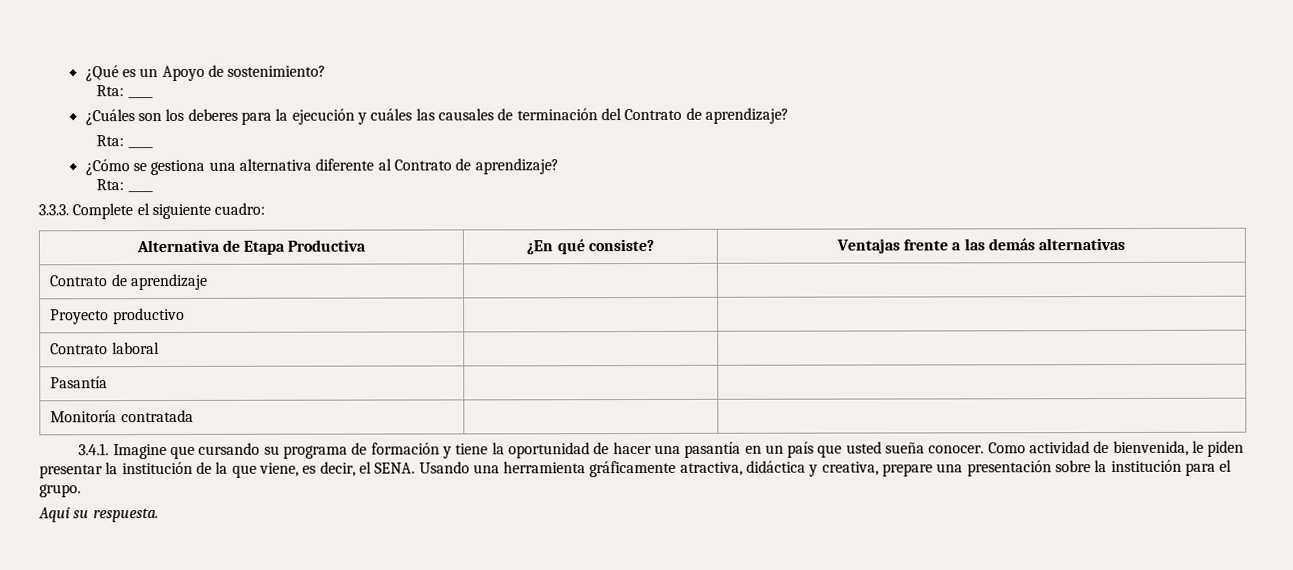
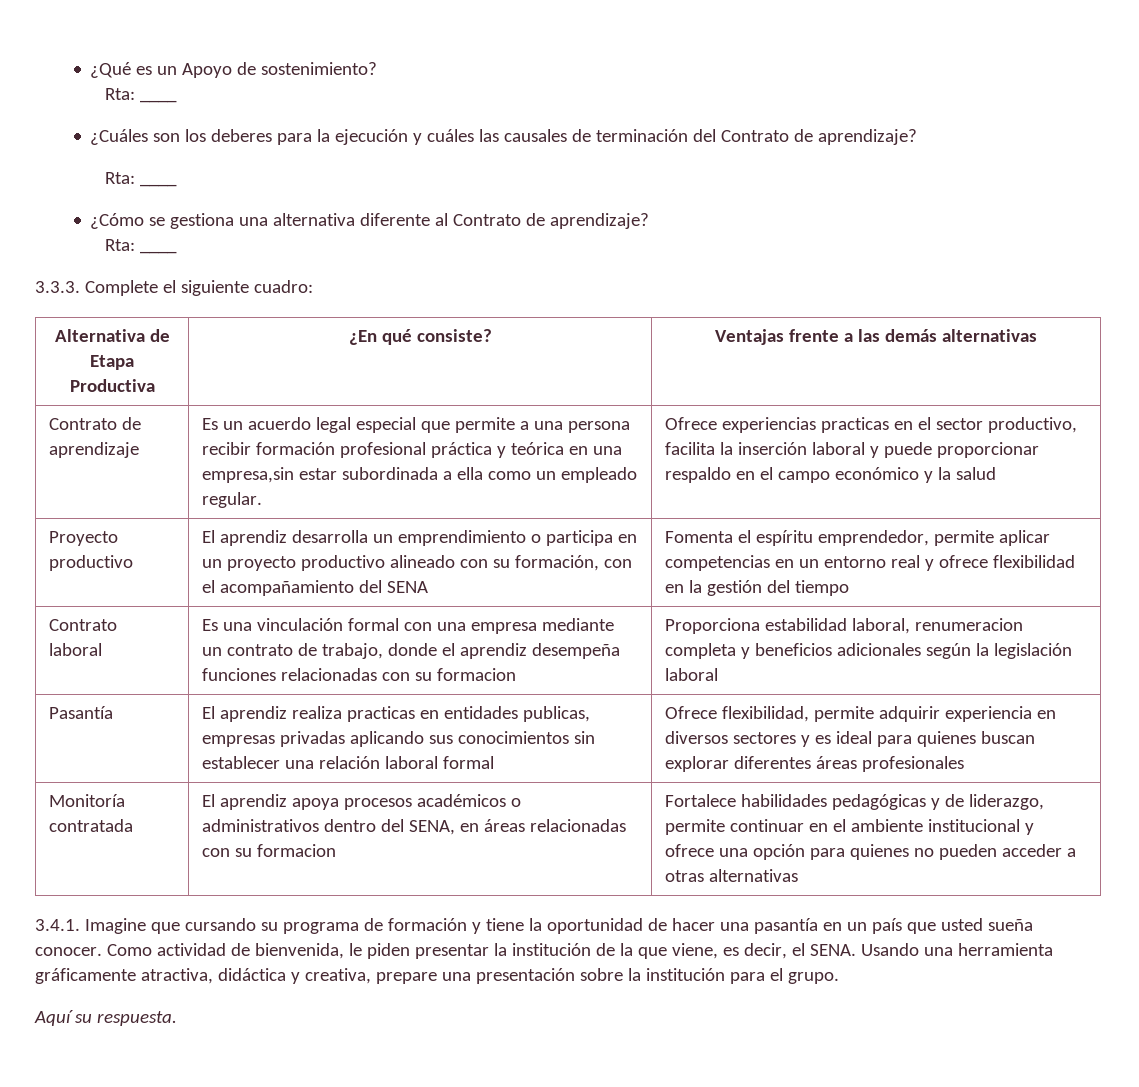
- Proyecto productivo | |
- Contrato laboral | |
- Pasantía | |
- Monitoría contratada | |
+ Es un acuerdo legal especial que permite a una persona recibir formación profesional práctica y teórica en una empresa,sin estar subordinada a ella como un empleado regular. | Ofrece experiencias practicas en el sector productivo, facilita la inserción laboral y puede proporcionar respaldo en el campo económico y la salud
+ Proyecto productivo | El aprendiz desarrolla un emprendimiento o participa en un proyecto productivo alineado con su formación, con el acompañamiento del SENA | Fomenta el espíritu emprendedor, permite aplicar competencias en un entorno real y ofrece flexibilidad en la gestión del tiempo
+ Contrato laboral | Es una vinculación formal con una empresa mediante un contrato de trabajo, donde el aprendiz desempeña funciones relacionadas con su formacion | Proporciona estabilidad laboral, renumeracion completa y beneficios adicionales según la legislación laboral
+ Pasantía | El aprendiz realiza practicas en entidades publicas, empresas privadas aplicando sus conocimientos sin establecer una relación laboral formal | Ofrece flexibilidad, permite adquirir experiencia en diversos sectores y es ideal para quienes buscan explorar diferentes áreas profesionales
+ Monitoría contratada | El aprendiz apoya procesos académicos o administrativos dentro del SENA, en áreas relacionadas con su formacion | Fortalece habilidades pedagógicas y de liderazgo, permite continuar en el ambiente institucional y ofrece una opción para quienes no pueden acceder a otras alternativas

